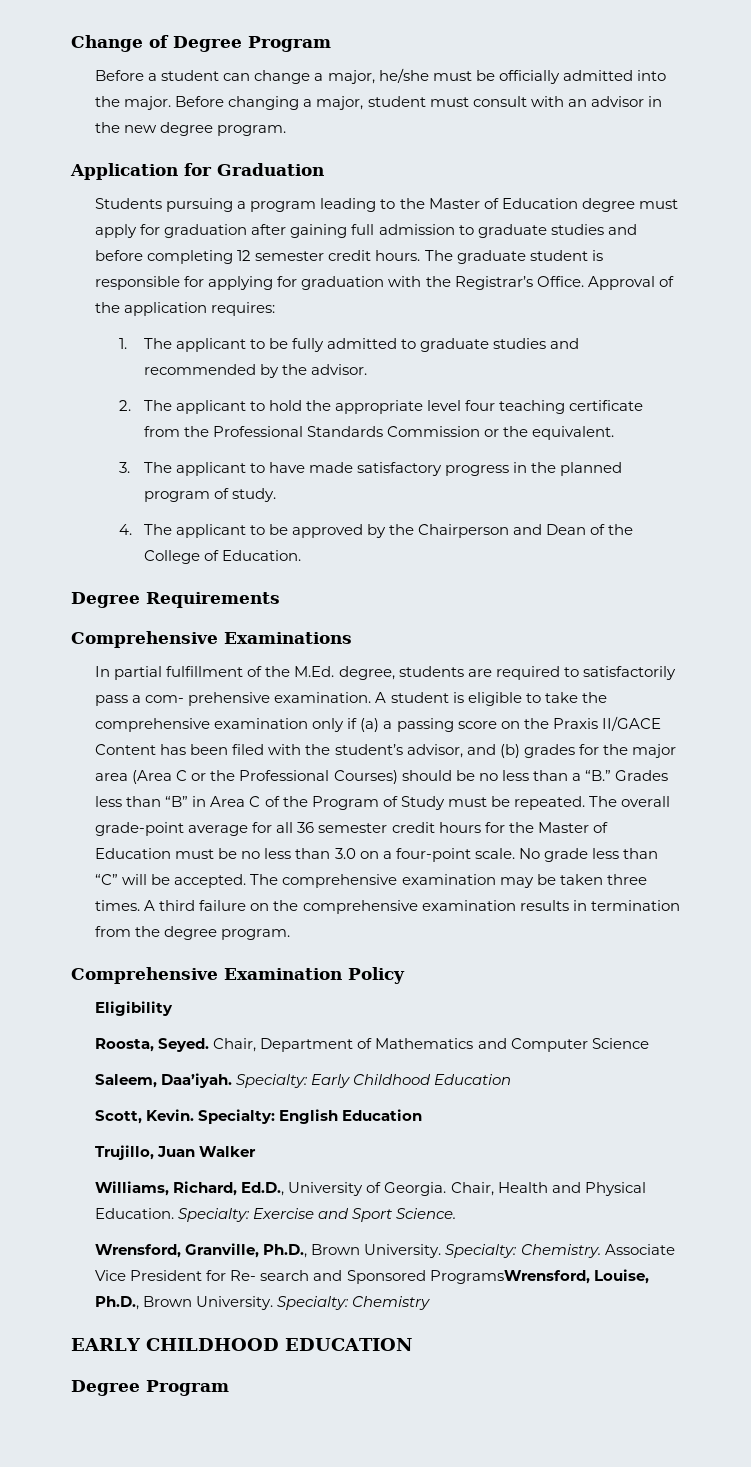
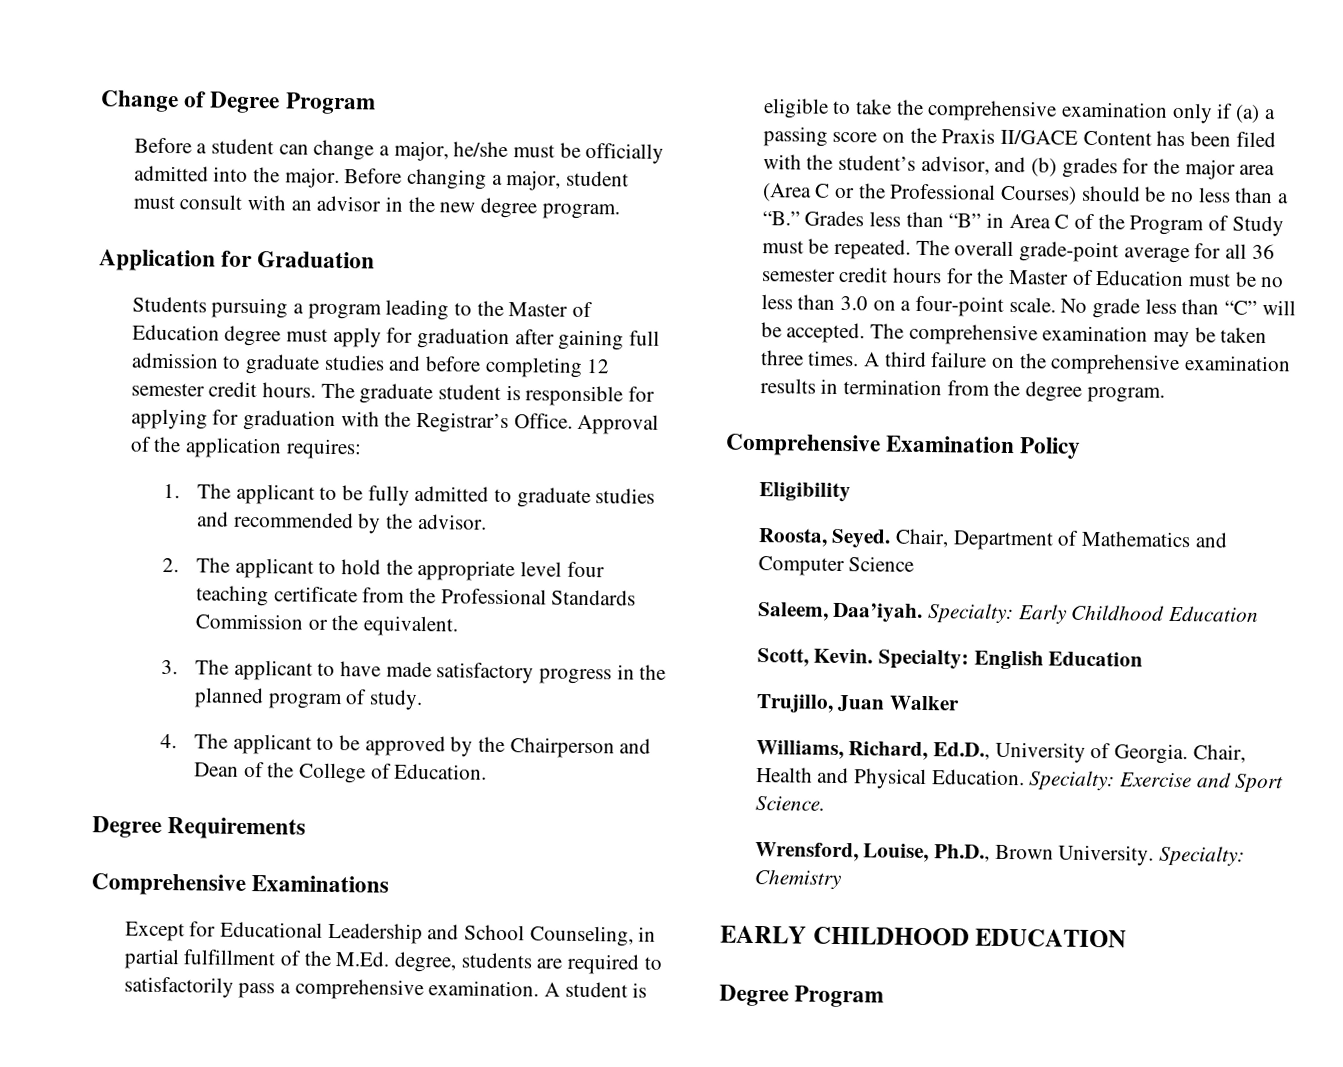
- In partial fulfillment of the M.Ed. degree, students are required to satisfactorily pass a com- prehensive examination.
+ Except for Educational Leadership and School Counseling, in partial fulfillment of the M.Ed. degree, students are required to satisfactorily pass a comprehensive examination.
- Wrensford, Granville, Ph.D., Brown University. Specialty: Chemistry. Associate Vice President for Re- search and Sponsored ProgramsWrensford, Louise, Ph.D., Brown University.
+ Wrensford, Louise, Ph.D., Brown University.

